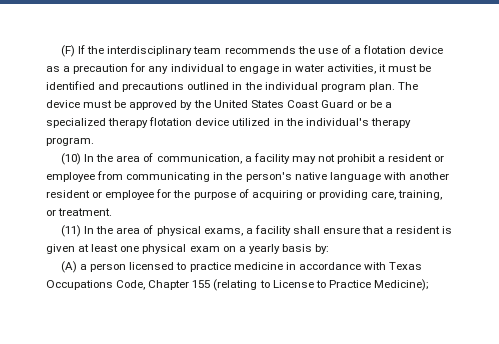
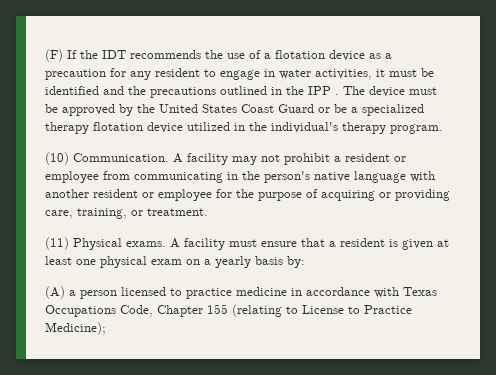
- (F) If the interdisciplinary team recommends the use of a flotation device as a precaution for any individual to engage in water activities, it must be identified and precautions outlined in the individual program plan.
+ (F) If the IDT recommends the use of a flotation device as a precaution for any resident to engage in water activities, it must be identified and the precautions outlined in the IPP .
- (10) In the area of communication, a facility may not prohibit a resident or employee from communicating in the person's native language with another resident or employee for the purpose of acquiring or providing care, training, or treatment.
+ (10) Communication. A facility may not prohibit a resident or employee from communicating in the person's native language with another resident or employee for the purpose of acquiring or providing care, training, or treatment.
- (11) In the area of physical exams, a facility shall ensure that a resident is given at least one physical exam on a yearly basis by:
+ (11) Physical exams. A facility must ensure that a resident is given at least one physical exam on a yearly basis by:

